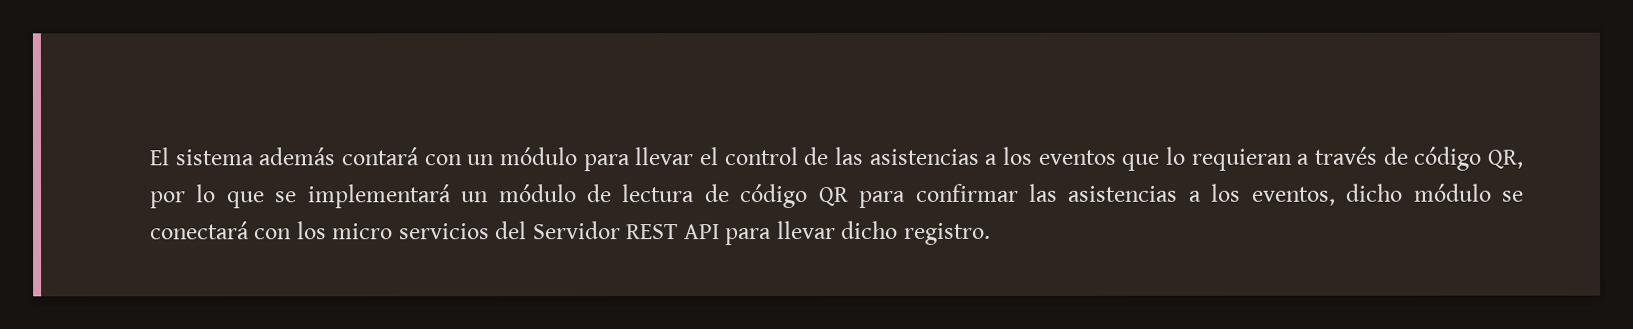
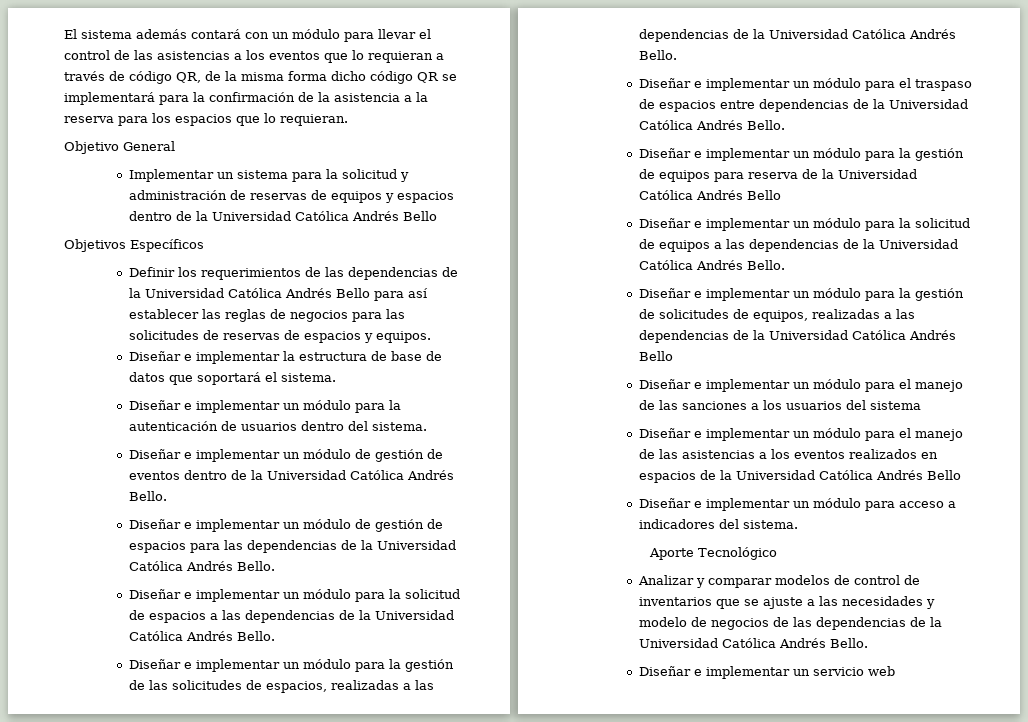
- El sistema además contará con un módulo para llevar el control de las asistencias a los eventos que lo requieran a través de código QR, por lo que se implementará un módulo de lectura de código QR para confirmar las asistencias a los eventos, dicho módulo se conectará con los micro servicios del Servidor REST API para llevar dicho registro.
+ El sistema además contará con un módulo para llevar el control de las asistencias a los eventos que lo requieran a través de código QR, de la misma forma dicho código QR se implementará para la confirmación de la asistencia a la reserva para los espacios que lo requieran.
+ Objetivo General
+ Implementar un sistema para la solicitud y administración de reservas de equipos y espacios dentro de la Universidad Católica Andrés Bello
+ Objetivos Específicos
+ Definir los requerimientos de las dependencias de la Universidad Católica Andrés Bello para así establecer las reglas de negocios para las solicitudes de reservas de espacios y equipos.
+ Diseñar e implementar la estructura de base de datos que soportará el sistema.
+ Diseñar e implementar un módulo para la autenticación de usuarios dentro del sistema.
+ Diseñar e implementar un módulo de gestión de eventos dentro de la Universidad Católica Andrés Bello.
+ Diseñar e implementar un módulo de gestión de espacios para las dependencias de la Universidad Católica Andrés Bello.
+ Diseñar e implementar un módulo para la solicitud de espacios a las dependencias de la Universidad Católica Andrés Bello.
+ Diseñar e implementar un módulo para la gestión de las solicitudes de espacios, realizadas a las dependencias de la Universidad Católica Andrés Bello.
+ Diseñar e implementar un módulo para el traspaso de espacios entre dependencias de la Universidad Católica Andrés Bello.
+ Diseñar e implementar un módulo para la gestión de equipos para reserva de la Universidad Católica Andrés Bello
+ Diseñar e implementar un módulo para la solicitud de equipos a las dependencias de la Universidad Católica Andrés Bello.
+ Diseñar e implementar un módulo para la gestión de solicitudes de equipos, realizadas a las dependencias de la Universidad Católica Andrés Bello
+ Diseñar e implementar un módulo para el manejo de las sanciones a los usuarios del sistema
+ Diseñar e implementar un módulo para el manejo de las asistencias a los eventos realizados en espacios de la Universidad Católica Andrés Bello
+ Diseñar e implementar un módulo para acceso a indicadores del sistema.
+ Aporte Tecnológico
+ Analizar y comparar modelos de control de inventarios que se ajuste a las necesidades y modelo de negocios de las dependencias de la Universidad Católica Andrés Bello.
+ Diseñar e implementar un servicio web

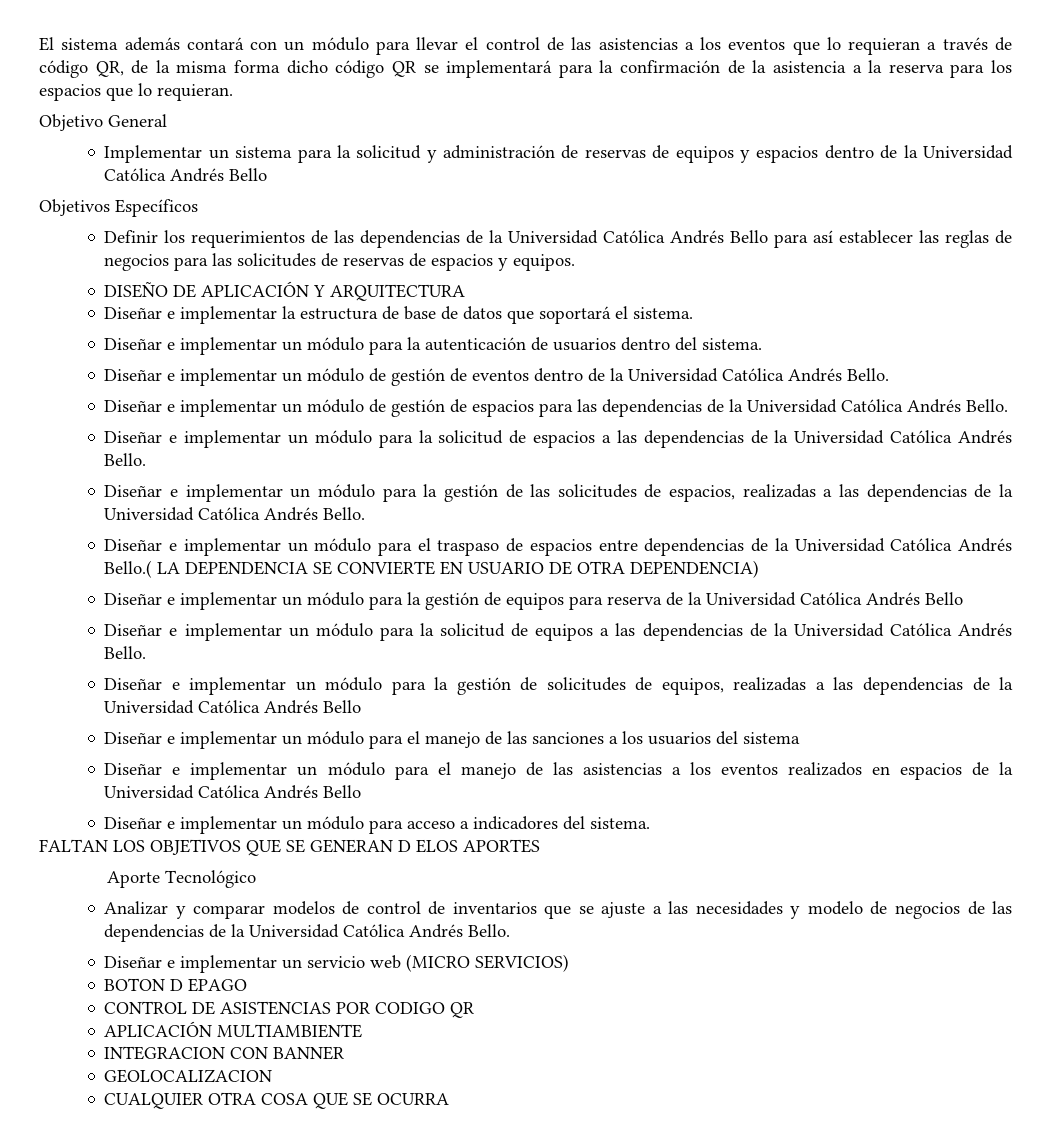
+ DISEÑO DE APLICACIÓN Y ARQUITECTURA
- Diseñar e implementar un módulo para el traspaso de espacios entre dependencias de la Universidad Católica Andrés Bello.
+ Diseñar e implementar un módulo para el traspaso de espacios entre dependencias de la Universidad Católica Andrés Bello.( LA DEPENDENCIA SE CONVIERTE EN USUARIO DE OTRA DEPENDENCIA)
+ FALTAN LOS OBJETIVOS QUE SE GENERAN D ELOS APORTES
- Diseñar e implementar un servicio web
+ Diseñar e implementar un servicio web (MICRO SERVICIOS)
+ BOTON D EPAGO
+ CONTROL DE ASISTENCIAS POR CODIGO QR
+ APLICACIÓN MULTIAMBIENTE
+ INTEGRACION CON BANNER
+ GEOLOCALIZACION
+ CUALQUIER OTRA COSA QUE SE OCURRA

